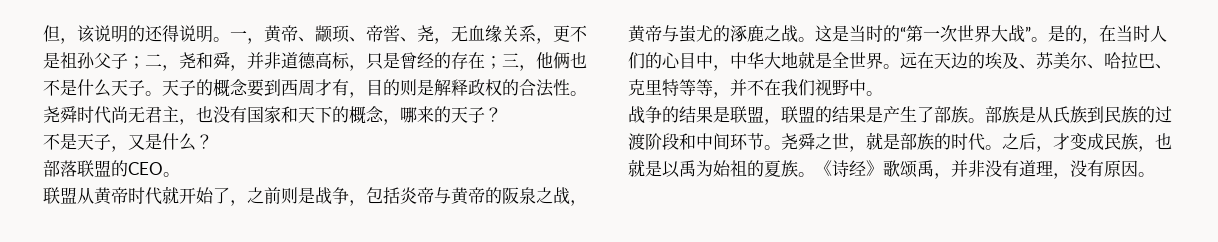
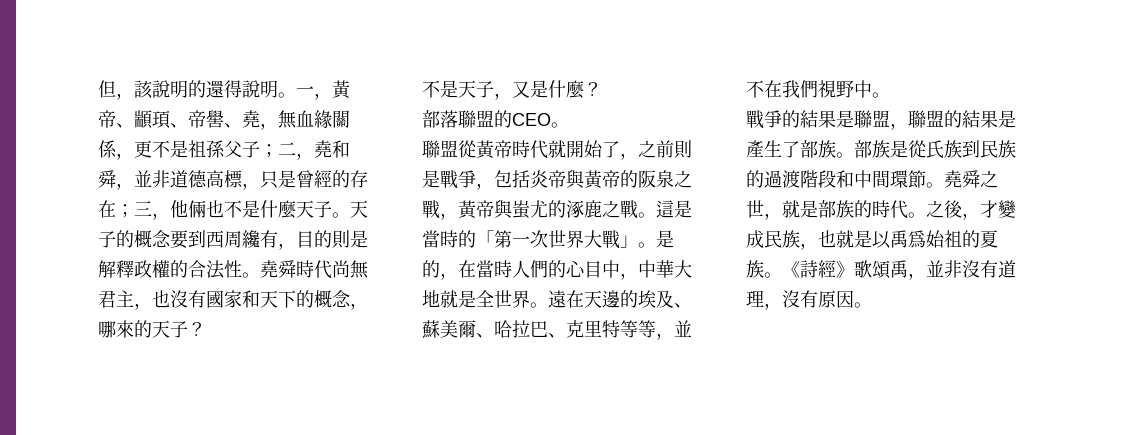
- 但，该说明的还得说明。一，黄帝、颛顼、帝喾、尧，无血缘关系，更不是祖孙父子；二，尧和舜，并非道德高标，只是曾经的存在；三，他俩也不是什么天子。
+ 但，該說明的還得說明。一，黃帝、顓頊、帝嚳、堯，無血緣關係，更不是祖孫父子；二，堯和舜，並非道德高標，只是曾經的存在；三，他倆也不是什麼天子。
- 天子的概念要到西周才有，目的则是解释政权的合法性。尧舜时代尚无君主，也没有国家和天下的概念，哪来的天子？
+ 天子的概念要到西周纔有，目的則是解釋政權的合法性。堯舜時代尚無君主，也沒有國家和天下的概念，哪來的天子？
- 不是天子，又是什么？
+ 不是天子，又是什麼？
- 部落联盟的CEO。
+ 部落聯盟的CEO。
- 联盟从黄帝时代就开始了，之前则是战争，包括炎帝与黄帝的阪泉之战，黄帝与蚩尤的涿鹿之战。这是当时的“第一次世界大战”。
+ 聯盟從黃帝時代就開始了，之前則是戰爭，包括炎帝與黃帝的阪泉之戰，黃帝與蚩尤的涿鹿之戰。這是當時的「第一次世界大戰」。
- 是的，在当时人们的心目中，中华大地就是全世界。
+ 是的，在當時人們的心目中，中華大地就是全世界。
- 远在天边的埃及、苏美尔、哈拉巴、克里特等等，并不在我们视野中。
+ 遠在天邊的埃及、蘇美爾、哈拉巴、克里特等等，並不在我們視野中。
- 战争的结果是联盟，联盟的结果是产生了部族。
+ 戰爭的結果是聯盟，聯盟的結果是產生了部族。
- 部族是从氏族到民族的过渡阶段和中间环节。尧舜之世，就是部族的时代。之后，才变成民族，也就是以禹为始祖的夏族。
+ 部族是從氏族到民族的過渡階段和中間環節。堯舜之世，就是部族的時代。之後，才變成民族，也就是以禹爲始祖的夏族。
- 《诗经》歌颂禹，并非没有道理，没有原因。
+ 《詩經》歌頌禹，並非沒有道理，沒有原因。

